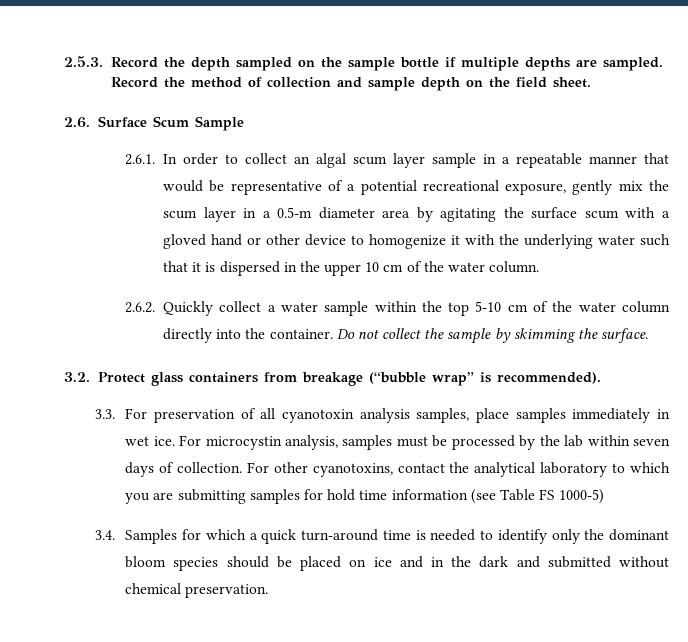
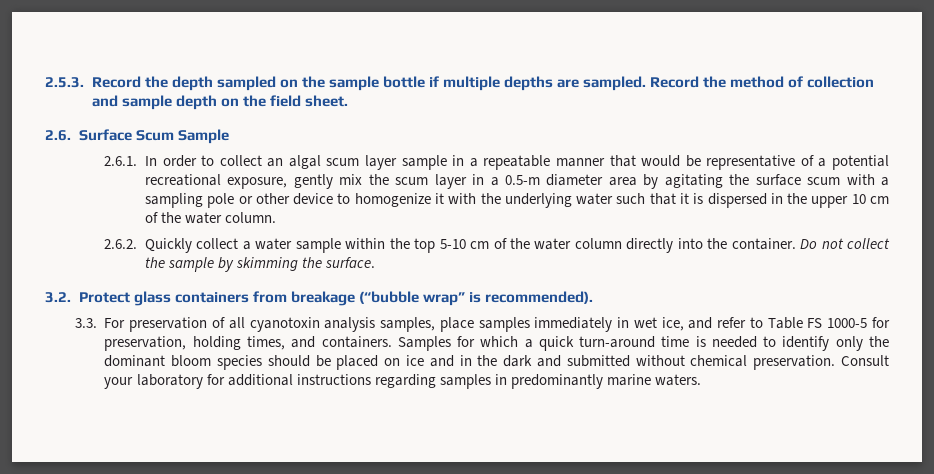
- 2.6.1. In order to collect an algal scum layer sample in a repeatable manner that would be representative of a potential recreational exposure, gently mix the scum layer in a 0.5-m diameter area by agitating the surface scum with a gloved hand or other device to homogenize it with the underlying water such that it is dispersed in the upper 10 cm of the water column.
+ 2.6.1. In order to collect an algal scum layer sample in a repeatable manner that would be representative of a potential recreational exposure, gently mix the scum layer in a 0.5-m diameter area by agitating the surface scum with a sampling pole or other device to homogenize it with the underlying water such that it is dispersed in the upper 10 cm of the water column.
- 3.3. For preservation of all cyanotoxin analysis samples, place samples immediately in wet ice. For microcystin analysis, samples must be processed by the lab within seven days of collection. For other cyanotoxins, contact the analytical laboratory to which you are submitting samples for hold time information (see Table FS 1000-5)
- 3.4. Samples for which a quick turn-around time is needed to identify only the dominant bloom species should be placed on ice and in the dark and submitted without chemical preservation.
+ 3.3. For preservation of all cyanotoxin analysis samples, place samples immediately in wet ice, and refer to Table FS 1000-5 for preservation, holding times, and containers. Samples for which a quick turn-around time is needed to identify only the dominant bloom species should be placed on ice and in the dark and submitted without chemical preservation.
+ Consult your laboratory for additional instructions regarding samples in predominantly marine waters.

